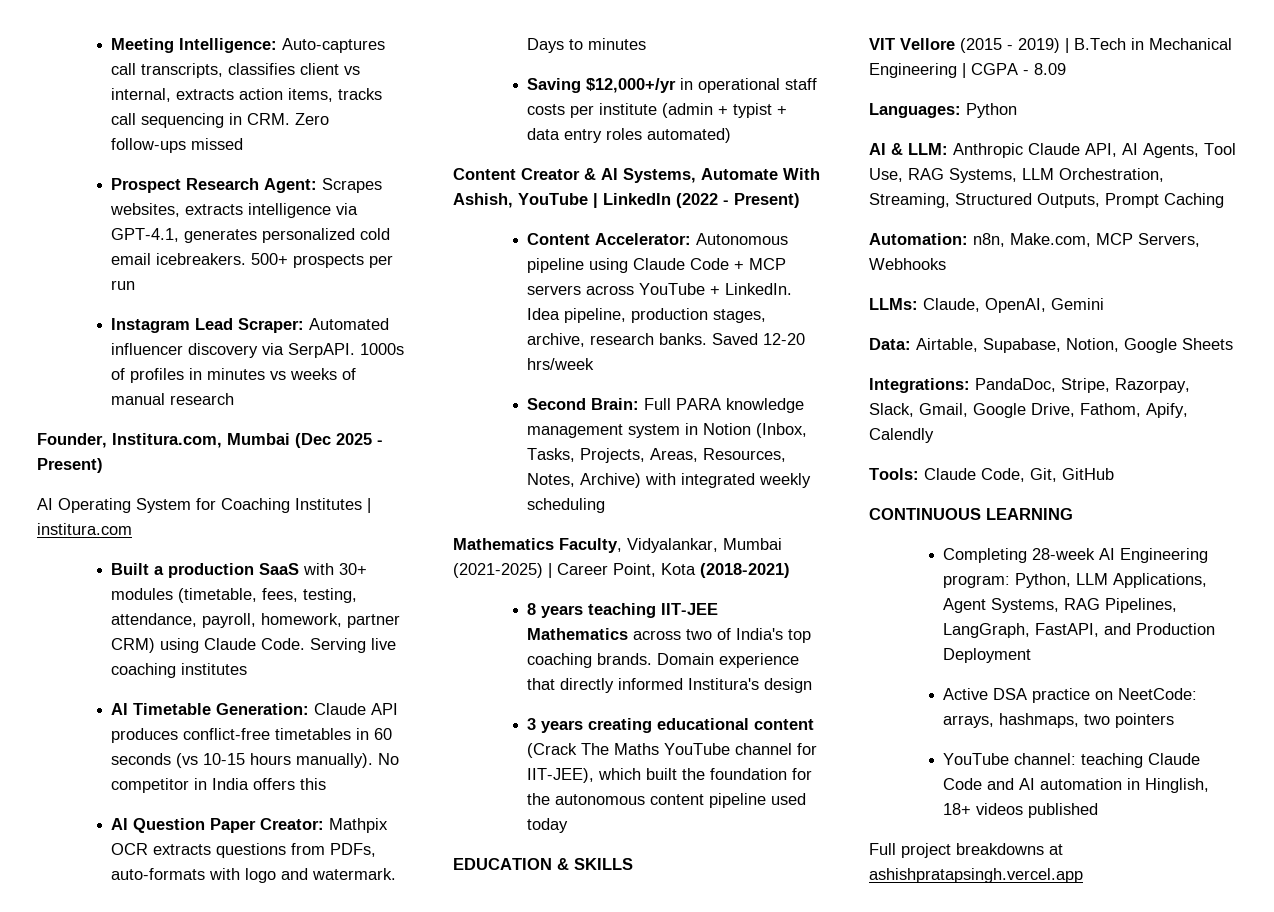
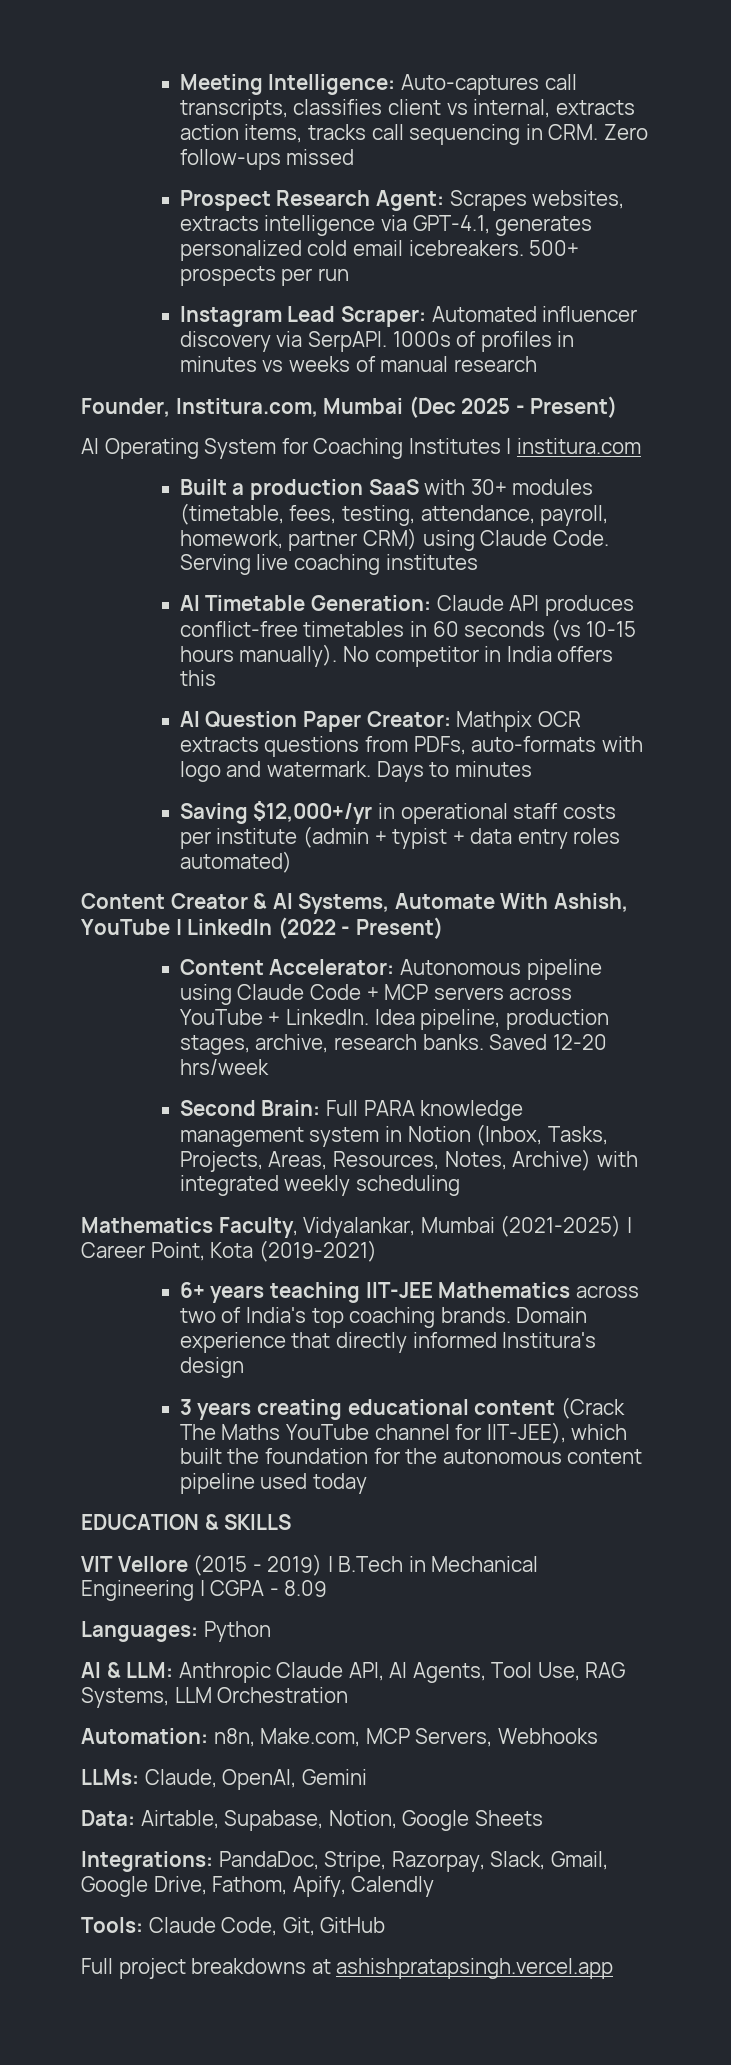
- Mathematics Faculty, Vidyalankar, Mumbai (2021-2025) | Career Point, Kota (2018-2021)
- 8 years teaching IIT-JEE Mathematics across two of India's top coaching brands.
+ Mathematics Faculty, Vidyalankar, Mumbai (2021-2025) | Career Point, Kota (2019-2021)
+ 6+ years teaching IIT-JEE Mathematics across two of India's top coaching brands.
- AI & LLM: Anthropic Claude API, AI Agents, Tool Use, RAG Systems, LLM Orchestration, Streaming, Structured Outputs, Prompt Caching
+ AI & LLM: Anthropic Claude API, AI Agents, Tool Use, RAG Systems, LLM Orchestration
- CONTINUOUS LEARNING
- Completing 28-week AI Engineering program: Python, LLM Applications, Agent Systems, RAG Pipelines, LangGraph, FastAPI, and Production Deployment
- Active DSA practice on NeetCode: arrays, hashmaps, two pointers
- YouTube channel: teaching Claude Code and AI automation in Hinglish, 18+ videos published

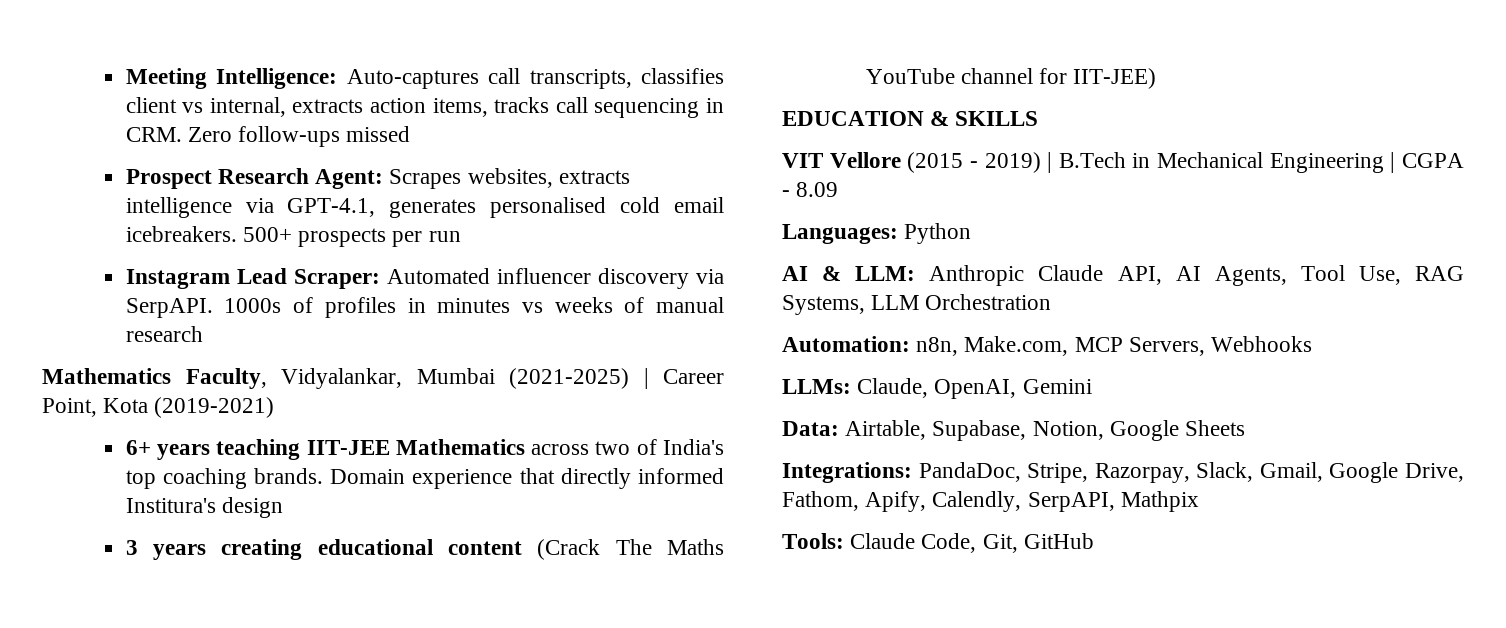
- Prospect Research Agent: Scrapes websites, extracts intelligence via GPT-4.1, generates personalized cold email icebreakers.
+ Prospect Research Agent: Scrapes websites, extracts intelligence via GPT-4.1, generates personalised cold email icebreakers.
- Founder, Institura.com, Mumbai (Dec 2025 - Present)
- AI Operating System for Coaching Institutes | institura.com
- Built a production SaaS with 30+ modules (timetable, fees, testing, attendance, payroll, homework, partner CRM) using Claude Code. Serving live coaching institutes
- AI Timetable Generation: Claude API produces conflict-free timetables in 60 seconds (vs 10-15 hours manually). No competitor in India offers this
- AI Question Paper Creator: Mathpix OCR extracts questions from PDFs, auto-formats with logo and watermark. Days to minutes
- Saving $12,000+/yr in operational staff costs per institute (admin + typist + data entry roles automated)
- Content Creator & AI Systems, Automate With Ashish, YouTube | LinkedIn (2022 - Present)
- Content Accelerator: Autonomous pipeline using Claude Code + MCP servers across YouTube + LinkedIn. Idea pipeline, production stages, archive, research banks. Saved 12-20 hrs/week
- Second Brain: Full PARA knowledge management system in Notion (Inbox, Tasks, Projects, Areas, Resources, Notes, Archive) with integrated weekly scheduling
- 3 years creating educational content (Crack The Maths YouTube channel for IIT-JEE), which built the foundation for the autonomous content pipeline used today
+ 3 years creating educational content (Crack The Maths YouTube channel for IIT-JEE)
- Integrations: PandaDoc, Stripe, Razorpay, Slack, Gmail, Google Drive, Fathom, Apify, Calendly
+ Integrations: PandaDoc, Stripe, Razorpay, Slack, Gmail, Google Drive, Fathom, Apify, Calendly, SerpAPI, Mathpix
- Full project breakdowns at ashishpratapsingh.vercel.app

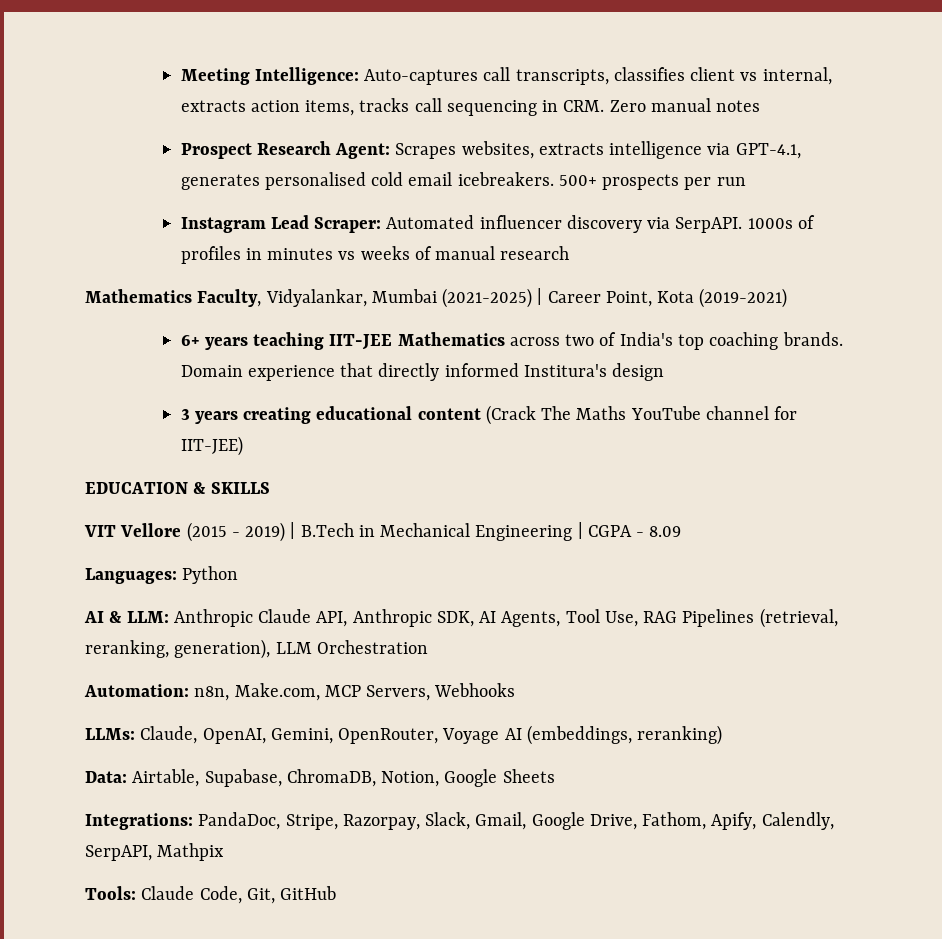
- Meeting Intelligence: Auto-captures call transcripts, classifies client vs internal, extracts action items, tracks call sequencing in CRM. Zero follow-ups missed
+ Meeting Intelligence: Auto-captures call transcripts, classifies client vs internal, extracts action items, tracks call sequencing in CRM. Zero manual notes
- AI & LLM: Anthropic Claude API, AI Agents, Tool Use, RAG Systems, LLM Orchestration
+ AI & LLM: Anthropic Claude API, Anthropic SDK, AI Agents, Tool Use, RAG Pipelines (retrieval, reranking, generation), LLM Orchestration
- LLMs: Claude, OpenAI, Gemini
+ LLMs: Claude, OpenAI, Gemini, OpenRouter, Voyage AI (embeddings, reranking)
- Data: Airtable, Supabase, Notion, Google Sheets
+ Data: Airtable, Supabase, ChromaDB, Notion, Google Sheets

